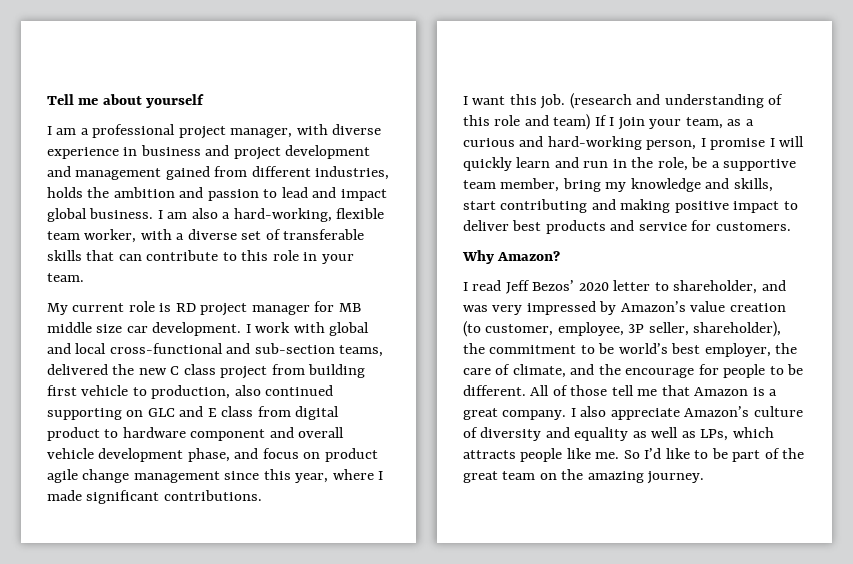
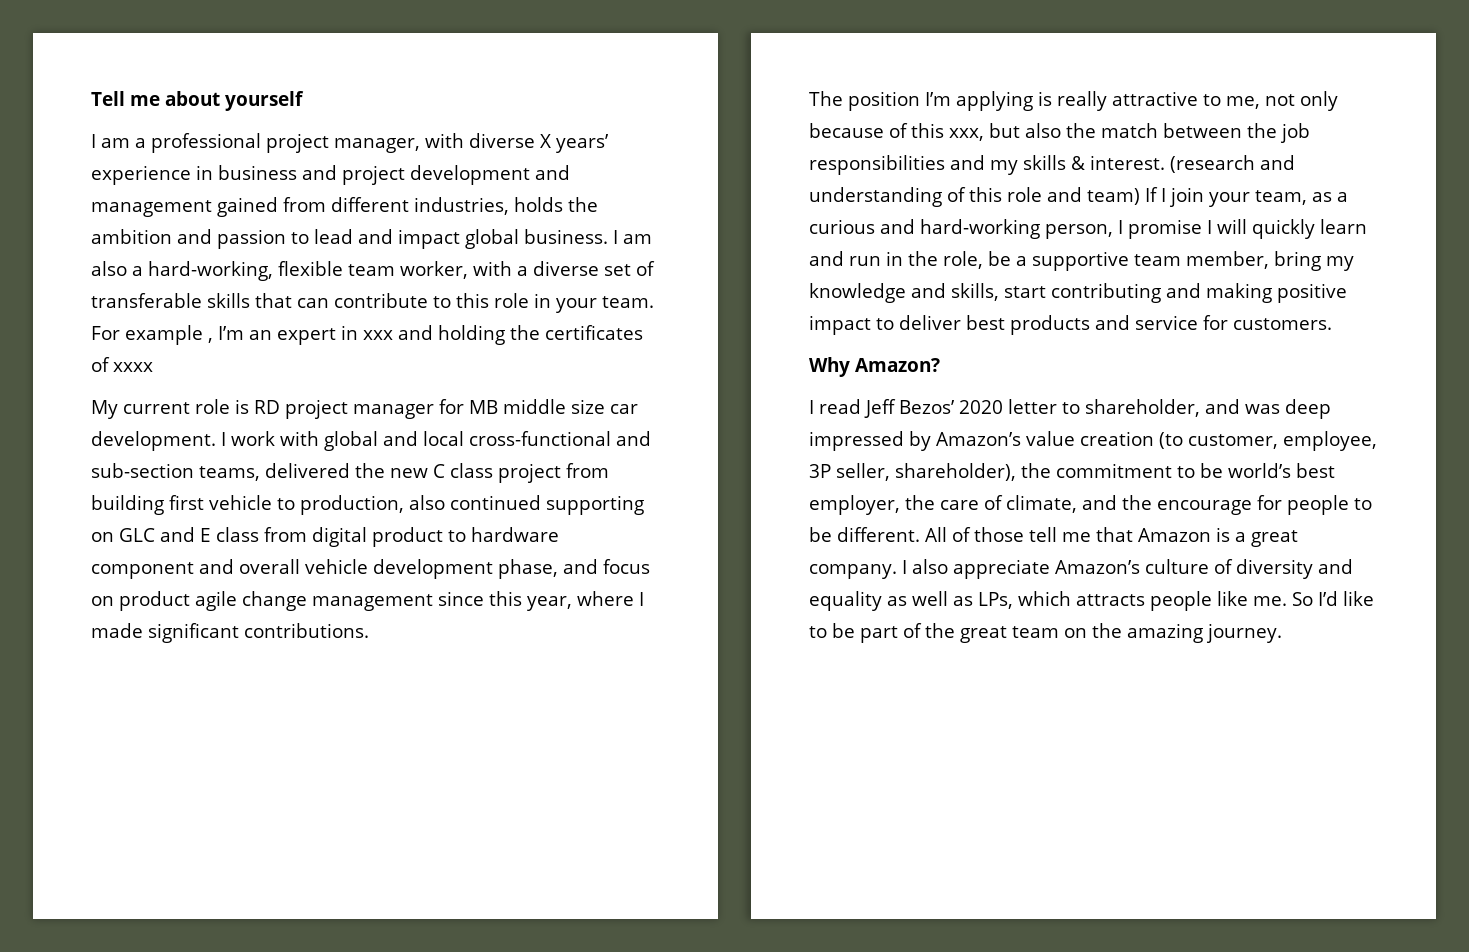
- I am a professional project manager, with diverse experience in business and project development and management gained from different industries, holds the ambition and passion to lead and impact global business.
+ I am a professional project manager, with diverse X years’ experience in business and project development and management gained from different industries, holds the ambition and passion to lead and impact global business.
+ For example , I’m an expert in xxx and holding the certificates of xxxx
- I want this job.
+ The position I’m applying is really attractive to me, not only because of this xxx, but also the match between the job responsibilities and my skills & interest.
- I read Jeff Bezos’ 2020 letter to shareholder, and was very impressed by Amazon’s value creation (to customer, employee, 3P seller, shareholder), the commitment to be world’s best employer, the care of climate, and the encourage for people to be different.
+ I read Jeff Bezos’ 2020 letter to shareholder, and was deep impressed by Amazon’s value creation (to customer, employee, 3P seller, shareholder), the commitment to be world’s best employer, the care of climate, and the encourage for people to be different.

